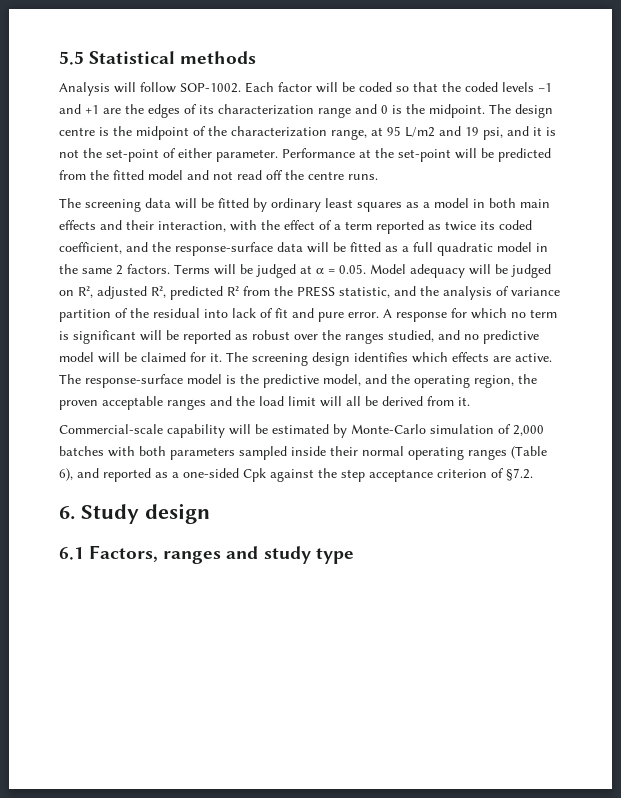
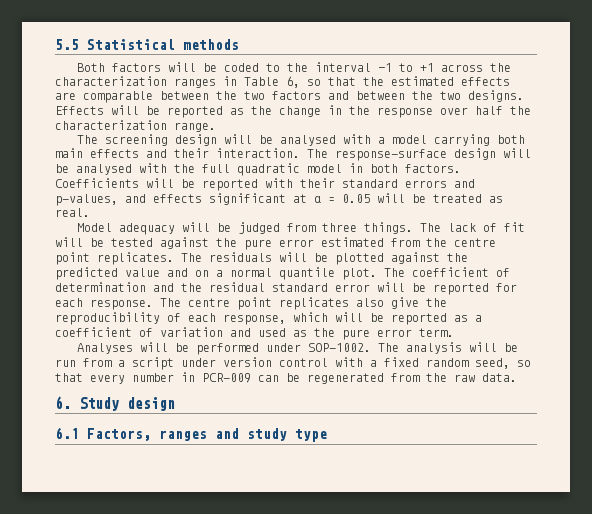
- Analysis will follow SOP-1002. Each factor will be coded so that the coded levels −1 and +1 are the edges of its characterization range and 0 is the midpoint. The design centre is the midpoint of the characterization range, at 95 L/m2 and 19 psi, and it is not the set-point of either parameter. Performance at the set-point will be predicted from the fitted model and not read off the centre runs.
- The screening data will be fitted by ordinary least squares as a model in both main effects and their interaction, with the effect of a term reported as twice its coded coefficient, and the response-surface data will be fitted as a full quadratic model in the same 2 factors. Terms will be judged at α = 0.05. Model adequacy will be judged on R², adjusted R², predicted R² from the PRESS statistic, and the analysis of variance partition of the residual into lack of fit and pure error. A response for which no term is significant will be reported as robust over the ranges studied, and no predictive model will be claimed for it. The screening design identifies which effects are active. The response-surface model is the predictive model, and the operating region, the proven acceptable ranges and the load limit will all be derived from it.
- Commercial-scale capability will be estimated by Monte-Carlo simulation of 2,000 batches with both parameters sampled inside their normal operating ranges (Table 6), and reported as a one-sided Cpk against the step acceptance criterion of §7.2.
+ Both factors will be coded to the interval −1 to +1 across the characterization ranges in Table 6, so that the estimated effects are comparable between the two factors and between the two designs. Effects will be reported as the change in the response over half the characterization range.
+ The screening design will be analysed with a model carrying both main effects and their interaction. The response-surface design will be analysed with the full quadratic model in both factors. Coefficients will be reported with their standard errors and p-values, and effects significant at α = 0.05 will be treated as real.
+ Model adequacy will be judged from three things. The lack of fit will be tested against the pure error estimated from the centre point replicates. The residuals will be plotted against the predicted value and on a normal quantile plot. The coefficient of determination and the residual standard error will be reported for each response. The centre point replicates also give the reproducibility of each response, which will be reported as a coefficient of variation and used as the pure error term.
+ Analyses will be performed under SOP-1002. The analysis will be run from a script under version control with a fixed random seed, so that every number in PCR-009 can be regenerated from the raw data.

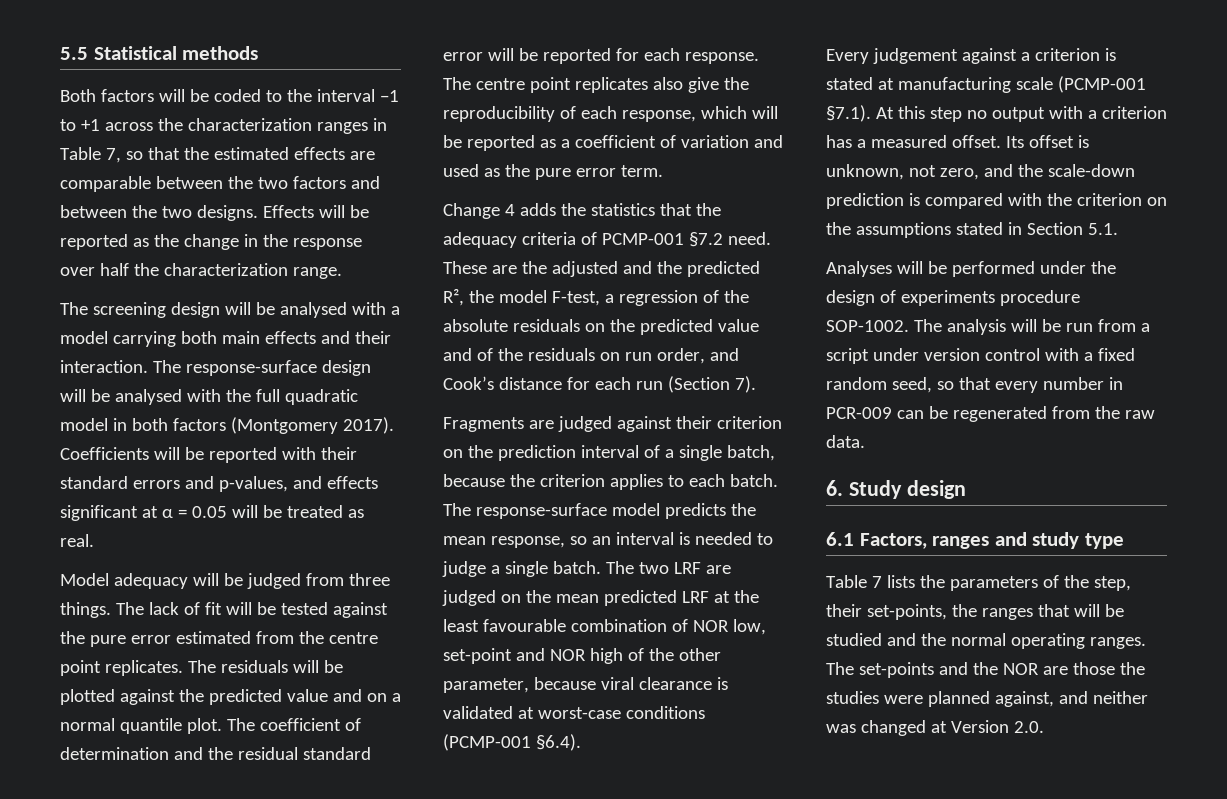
- Both factors will be coded to the interval −1 to +1 across the characterization ranges in Table 6, so that the estimated effects are comparable between the two factors and between the two designs.
+ Both factors will be coded to the interval −1 to +1 across the characterization ranges in Table 7, so that the estimated effects are comparable between the two factors and between the two designs.
- The response-surface design will be analysed with the full quadratic model in both factors.
+ The response-surface design will be analysed with the full quadratic model in both factors (Montgomery 2017).
+ Change 4 adds the statistics that the adequacy criteria of PCMP-001 §7.2 need. These are the adjusted and the predicted R², the model F-test, a regression of the absolute residuals on the predicted value and of the residuals on run order, and Cook’s distance for each run (Section 7).
+ Fragments are judged against their criterion on the prediction interval of a single batch, because the criterion applies to each batch. The response-surface model predicts the mean response, so an interval is needed to judge a single batch. The two LRF are judged on the mean predicted LRF at the least favourable combination of NOR low, set-point and NOR high of the other parameter, because viral clearance is validated at worst-case conditions (PCMP-001 §6.4).
+ Every judgement against a criterion is stated at manufacturing scale (PCMP-001 §7.1). At this step no output with a criterion has a measured offset. Its offset is unknown, not zero, and the scale-down prediction is compared with the criterion on the assumptions stated in Section 5.1.
- Analyses will be performed under SOP-1002.
+ Analyses will be performed under the design of experiments procedure SOP-1002.
+ Table 7 lists the parameters of the step, their set-points, the ranges that will be studied and the normal operating ranges. The set-points and the NOR are those the studies were planned against, and neither was changed at Version 2.0.

